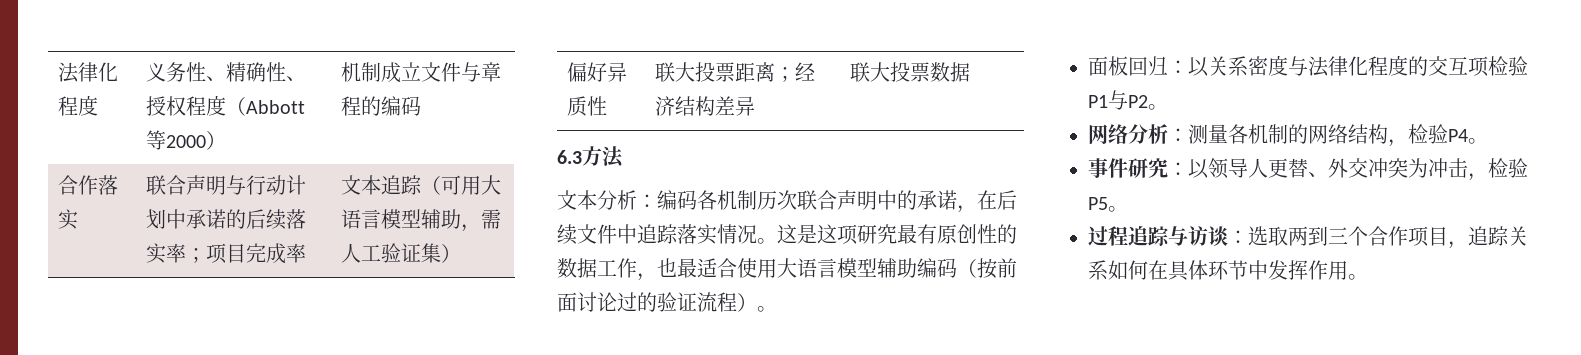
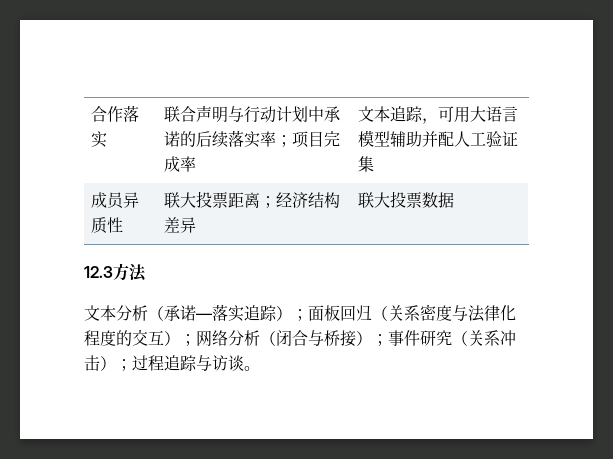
- 法律化程度 | 义务性、精确性、授权程度（Abbott等2000） | 机制成立文件与章程的编码
- 合作落实 | 联合声明与行动计划中承诺的后续落实率；项目完成率 | 文本追踪（可用大语言模型辅助，需人工验证集）
- 偏好异质性 | 联大投票距离；经济结构差异 | 联大投票数据
+ 合作落实 | 联合声明与行动计划中承诺的后续落实率；项目完成率 | 文本追踪，可用大语言模型辅助并配人工验证集
+ 成员异质性 | 联大投票距离；经济结构差异 | 联大投票数据
- 6.3方法
+ 12.3方法
- 文本分析：编码各机制历次联合声明中的承诺，在后续文件中追踪落实情况。这是这项研究最有原创性的数据工作，也最适合使用大语言模型辅助编码（按前面讨论过的验证流程）。
- 面板回归：以关系密度与法律化程度的交互项检验P1与P2。
- 网络分析：测量各机制的网络结构，检验P4。
- 事件研究：以领导人更替、外交冲突为冲击，检验P5。
- 过程追踪与访谈：选取两到三个合作项目，追踪关系如何在具体环节中发挥作用。
+ 文本分析（承诺—落实追踪）；面板回归（关系密度与法律化程度的交互）；网络分析（闭合与桥接）；事件研究（关系冲击）；过程追踪与访谈。

